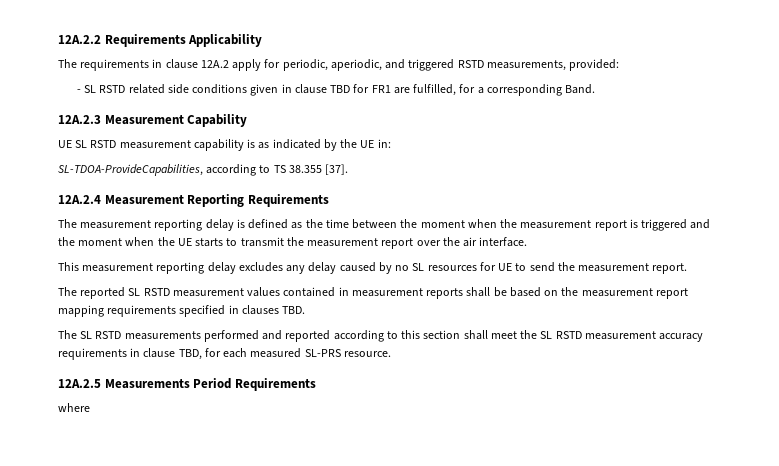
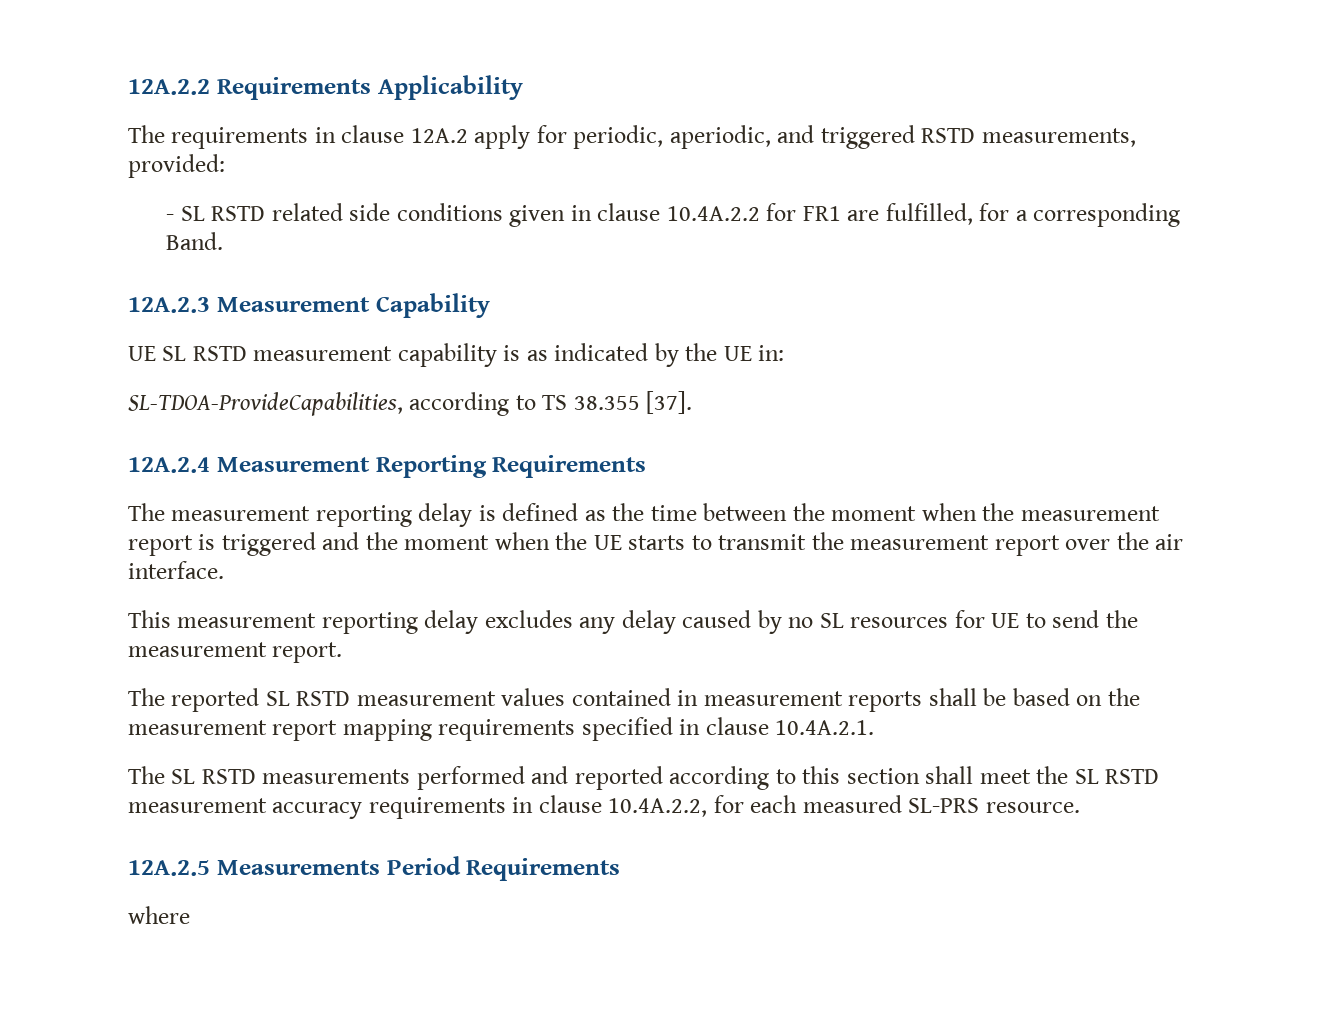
- - SL RSTD related side conditions given in clause TBD for FR1 are fulfilled, for a corresponding Band.
+ - SL RSTD related side conditions given in clause 10.4A.2.2 for FR1 are fulfilled, for a corresponding Band.
- The reported SL RSTD measurement values contained in measurement reports shall be based on the measurement report mapping requirements specified in clauses TBD.
+ The reported SL RSTD measurement values contained in measurement reports shall be based on the measurement report mapping requirements specified in clause 10.4A.2.1.
- The SL RSTD measurements performed and reported according to this section shall meet the SL RSTD measurement accuracy requirements in clause TBD, for each measured SL-PRS resource.
+ The SL RSTD measurements performed and reported according to this section shall meet the SL RSTD measurement accuracy requirements in clause 10.4A.2.2, for each measured SL-PRS resource.

